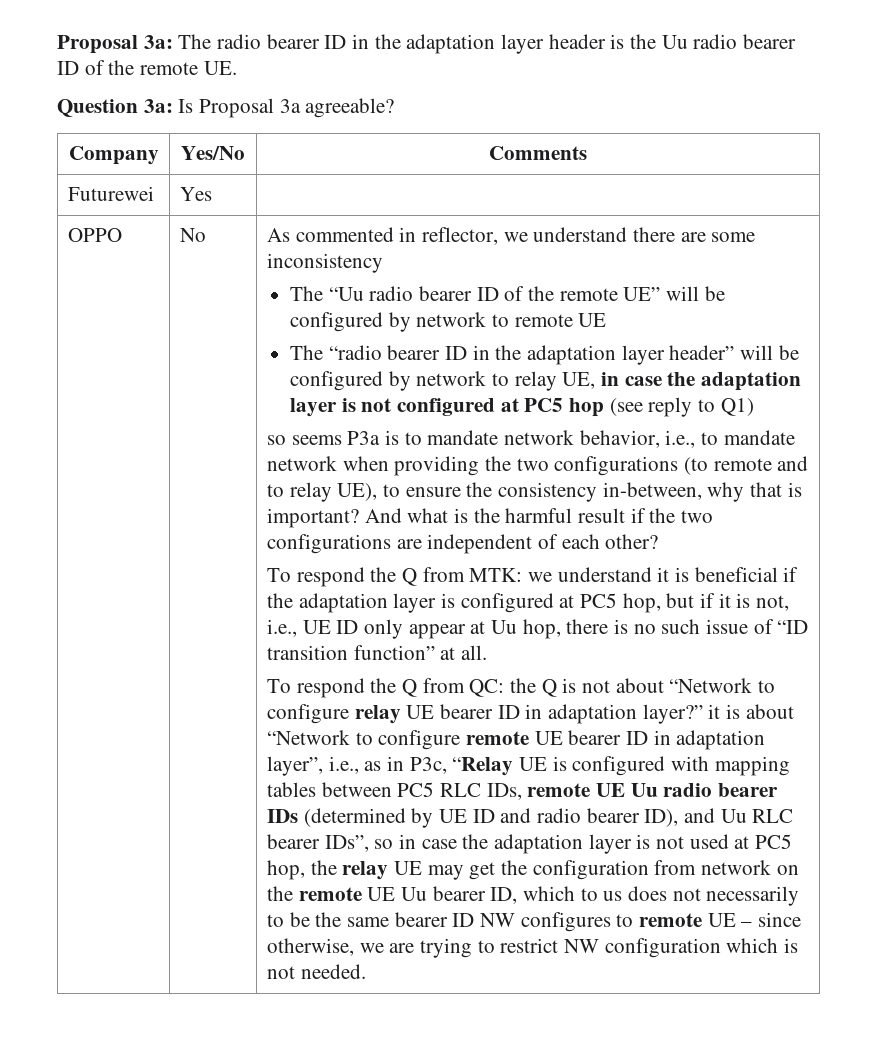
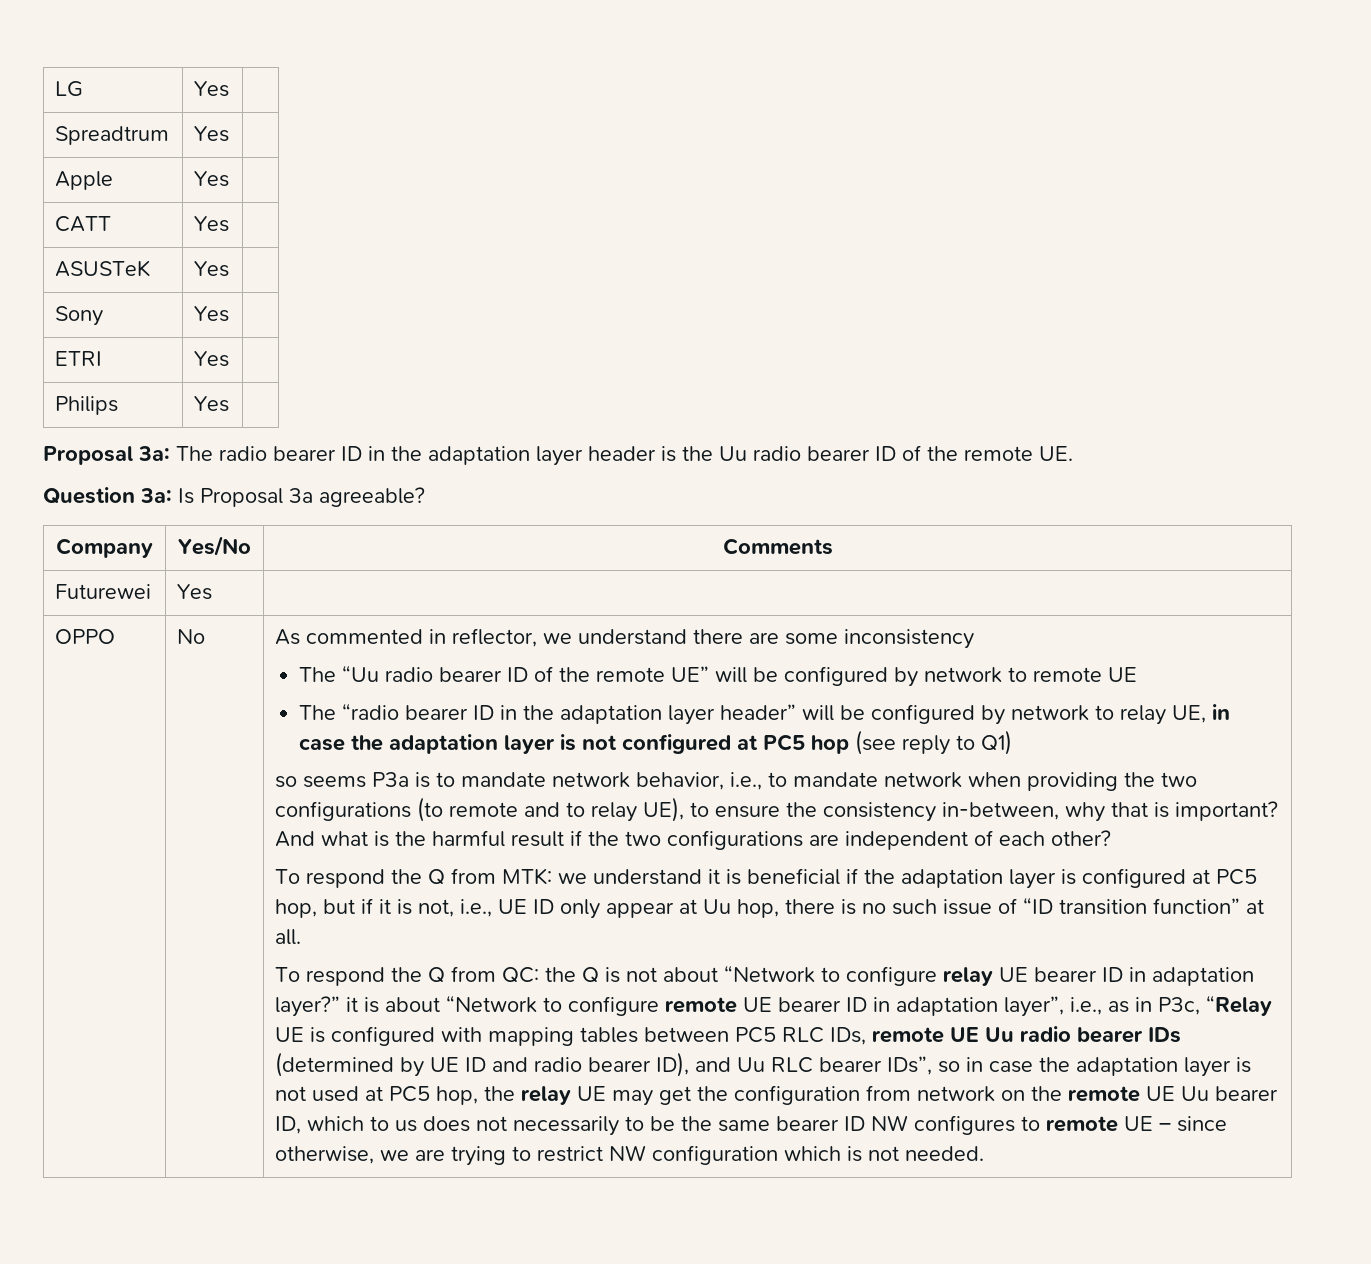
+ LG | Yes |
+ Spreadtrum | Yes |
+ Apple | Yes |
+ CATT | Yes |
+ ASUSTeK | Yes |
+ Sony | Yes |
+ ETRI | Yes |
+ Philips | Yes |

